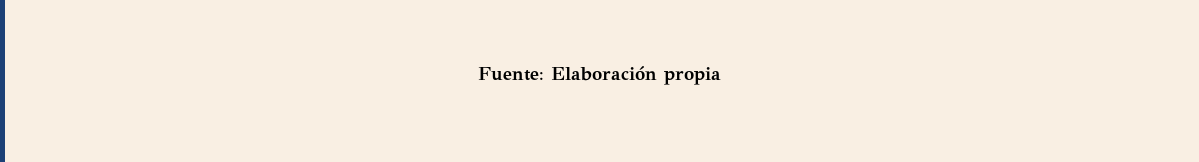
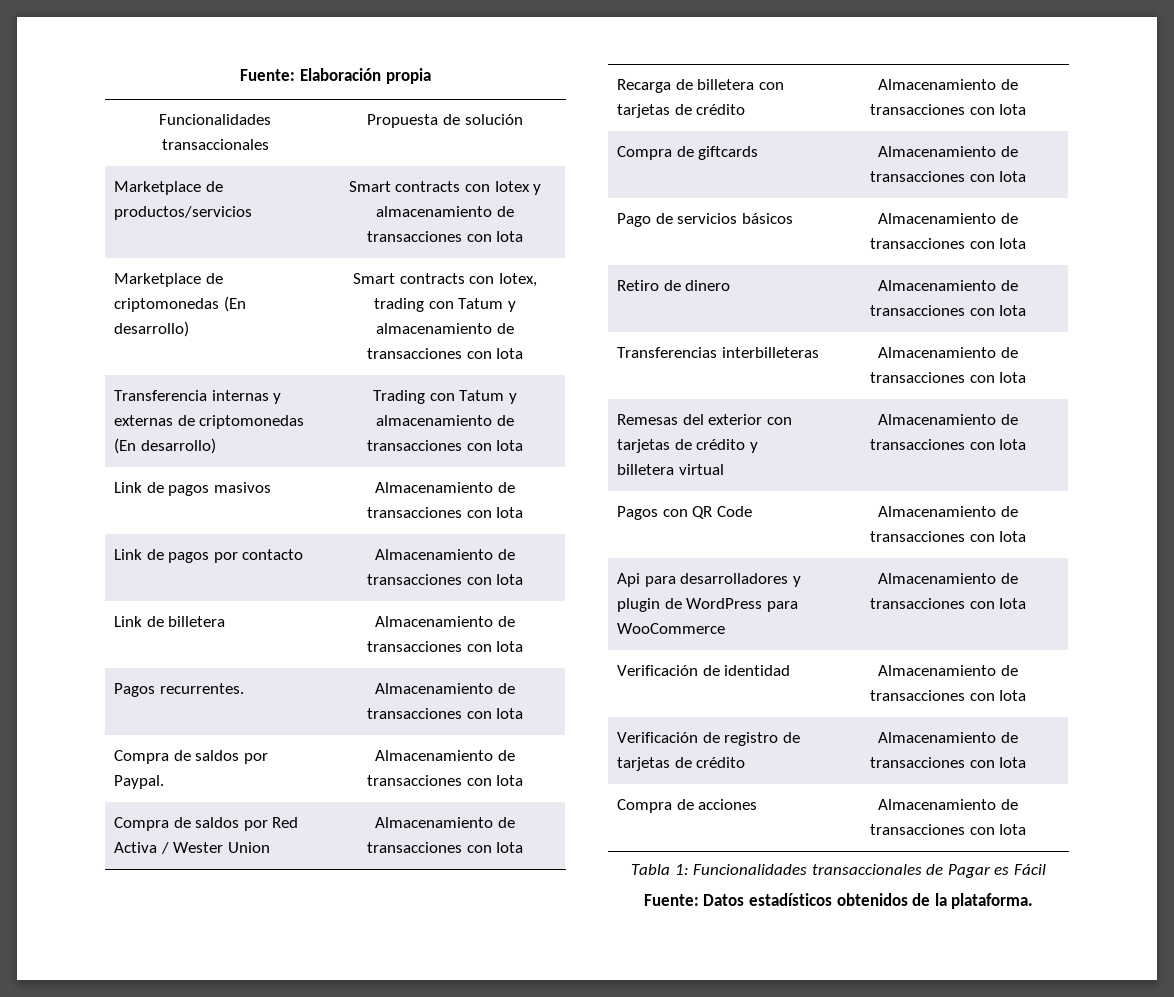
+ Funcionalidades transaccionales | Propuesta de solución
+ Marketplace de productos/servicios | Smart contracts con Iotex y almacenamiento de transacciones con Iota
+ Marketplace de criptomonedas (En desarrollo) | Smart contracts con Iotex, trading con Tatum y almacenamiento de transacciones con Iota
+ Transferencia internas y externas de criptomonedas (En desarrollo) | Trading con Tatum y almacenamiento de transacciones con Iota
+ Link de pagos masivos | Almacenamiento de transacciones con Iota
+ Link de pagos por contacto | Almacenamiento de transacciones con Iota
+ Link de billetera | Almacenamiento de transacciones con Iota
+ Pagos recurrentes. | Almacenamiento de transacciones con Iota
+ Compra de saldos por Paypal. | Almacenamiento de transacciones con Iota
+ Compra de saldos por Red Activa / Wester Union | Almacenamiento de transacciones con Iota
+ Recarga de billetera con tarjetas de crédito | Almacenamiento de transacciones con Iota
+ Compra de giftcards | Almacenamiento de transacciones con Iota
+ Pago de servicios básicos | Almacenamiento de transacciones con Iota
+ Retiro de dinero | Almacenamiento de transacciones con Iota
+ Transferencias interbilleteras | Almacenamiento de transacciones con Iota
+ Remesas del exterior con tarjetas de crédito y billetera virtual | Almacenamiento de transacciones con Iota
+ Pagos con QR Code | Almacenamiento de transacciones con Iota
+ Api para desarrolladores y plugin de WordPress para WooCommerce | Almacenamiento de transacciones con Iota
+ Verificación de identidad | Almacenamiento de transacciones con Iota
+ Verificación de registro de tarjetas de crédito | Almacenamiento de transacciones con Iota
+ Compra de acciones | Almacenamiento de transacciones con Iota
+ Tabla 1: Funcionalidades transaccionales de Pagar es Fácil
+ Fuente: Datos estadísticos obtenidos de la plataforma.

